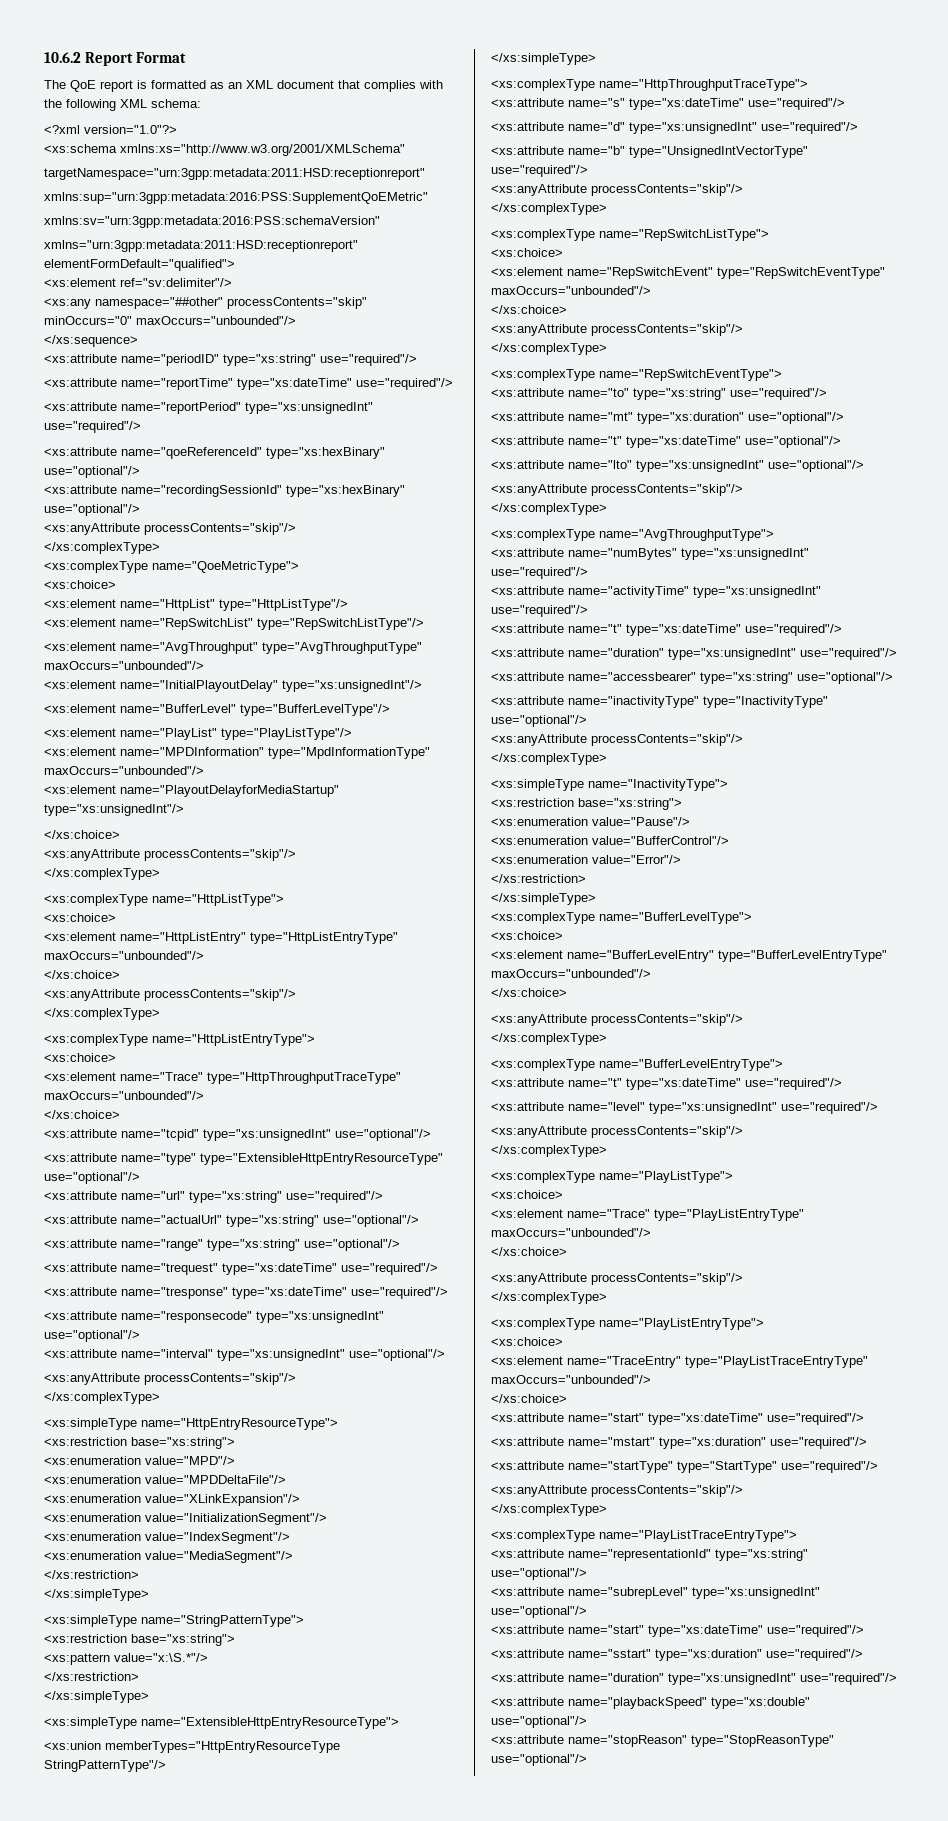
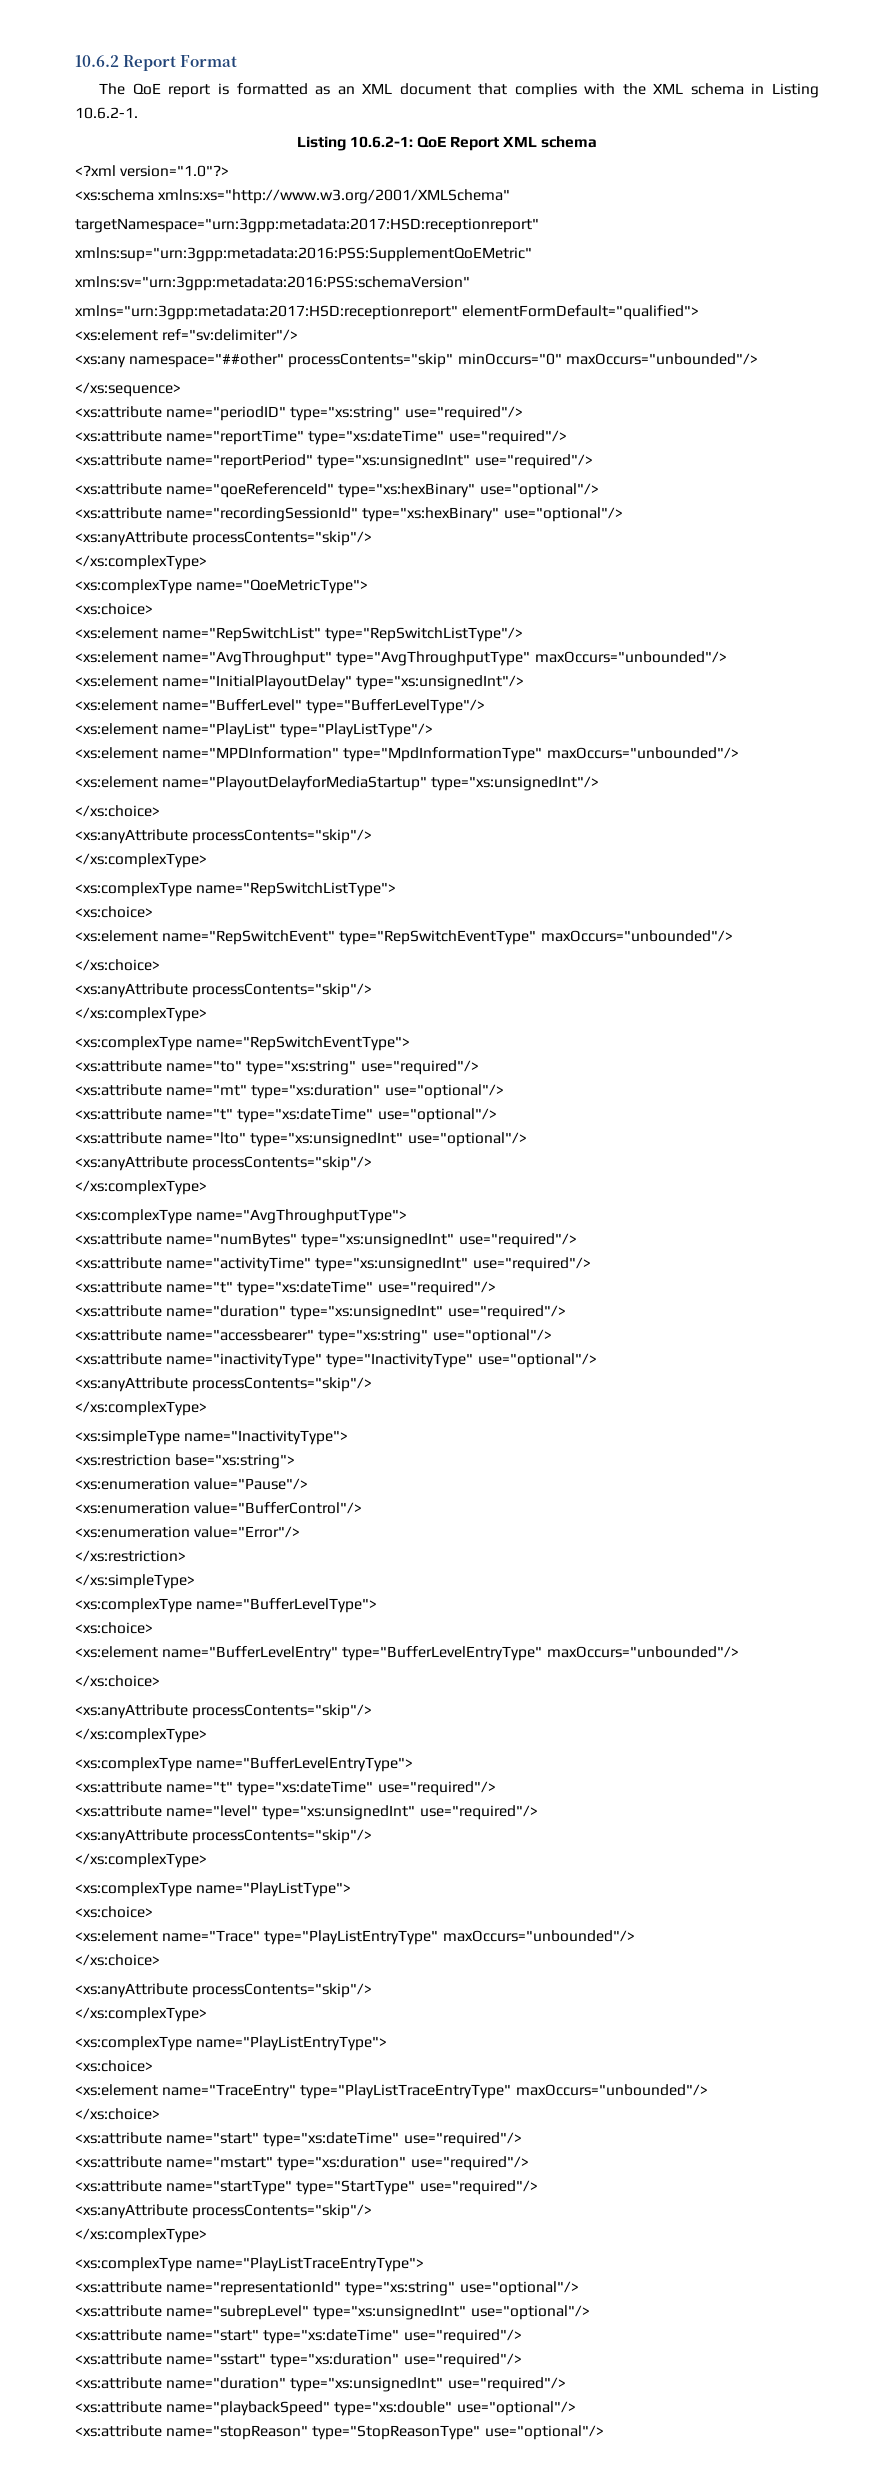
- The QoE report is formatted as an XML document that complies with the following XML schema:
+ The QoE report is formatted as an XML document that complies with the XML schema in Listing 10.6.2-1.
+ Listing 10.6.2-1: QoE Report XML schema
- targetNamespace="urn:3gpp:metadata:2011:HSD:receptionreport"
+ targetNamespace="urn:3gpp:metadata:2017:HSD:receptionreport"
- xmlns="urn:3gpp:metadata:2011:HSD:receptionreport" elementFormDefault="qualified">
+ xmlns="urn:3gpp:metadata:2017:HSD:receptionreport" elementFormDefault="qualified">
- <xs:element name="HttpList" type="HttpListType"/>
- <xs:complexType name="HttpListType">
- <xs:choice>
- <xs:element name="HttpListEntry" type="HttpListEntryType" maxOccurs="unbounded"/>
- </xs:choice>
- <xs:anyAttribute processContents="skip"/>
- </xs:complexType>
- <xs:complexType name="HttpListEntryType">
- <xs:choice>
- <xs:element name="Trace" type="HttpThroughputTraceType" maxOccurs="unbounded"/>
- </xs:choice>
- <xs:attribute name="tcpid" type="xs:unsignedInt" use="optional"/>
- <xs:attribute name="type" type="ExtensibleHttpEntryResourceType" use="optional"/>
- <xs:attribute name="url" type="xs:string" use="required"/>
- <xs:attribute name="actualUrl" type="xs:string" use="optional"/>
- <xs:attribute name="range" type="xs:string" use="optional"/>
- <xs:attribute name="trequest" type="xs:dateTime" use="required"/>
- <xs:attribute name="tresponse" type="xs:dateTime" use="required"/>
- <xs:attribute name="responsecode" type="xs:unsignedInt" use="optional"/>
- <xs:attribute name="interval" type="xs:unsignedInt" use="optional"/>
- <xs:anyAttribute processContents="skip"/>
- </xs:complexType>
- <xs:simpleType name="HttpEntryResourceType">
- <xs:restriction base="xs:string">
- <xs:enumeration value="MPD"/>
- <xs:enumeration value="MPDDeltaFile"/>
- <xs:enumeration value="XLinkExpansion"/>
- <xs:enumeration value="InitializationSegment"/>
- <xs:enumeration value="IndexSegment"/>
- <xs:enumeration value="MediaSegment"/>
- </xs:restriction>
- </xs:simpleType>
- <xs:simpleType name="StringPatternType">
- <xs:restriction base="xs:string">
- <xs:pattern value="x:\S.*"/>
- </xs:restriction>
- </xs:simpleType>
- <xs:simpleType name="ExtensibleHttpEntryResourceType">
- <xs:union memberTypes="HttpEntryResourceType StringPatternType"/>
- </xs:simpleType>
- <xs:complexType name="HttpThroughputTraceType">
- <xs:attribute name="s" type="xs:dateTime" use="required"/>
- <xs:attribute name="d" type="xs:unsignedInt" use="required"/>
- <xs:attribute name="b" type="UnsignedIntVectorType" use="required"/>
- <xs:anyAttribute processContents="skip"/>
- </xs:complexType>

